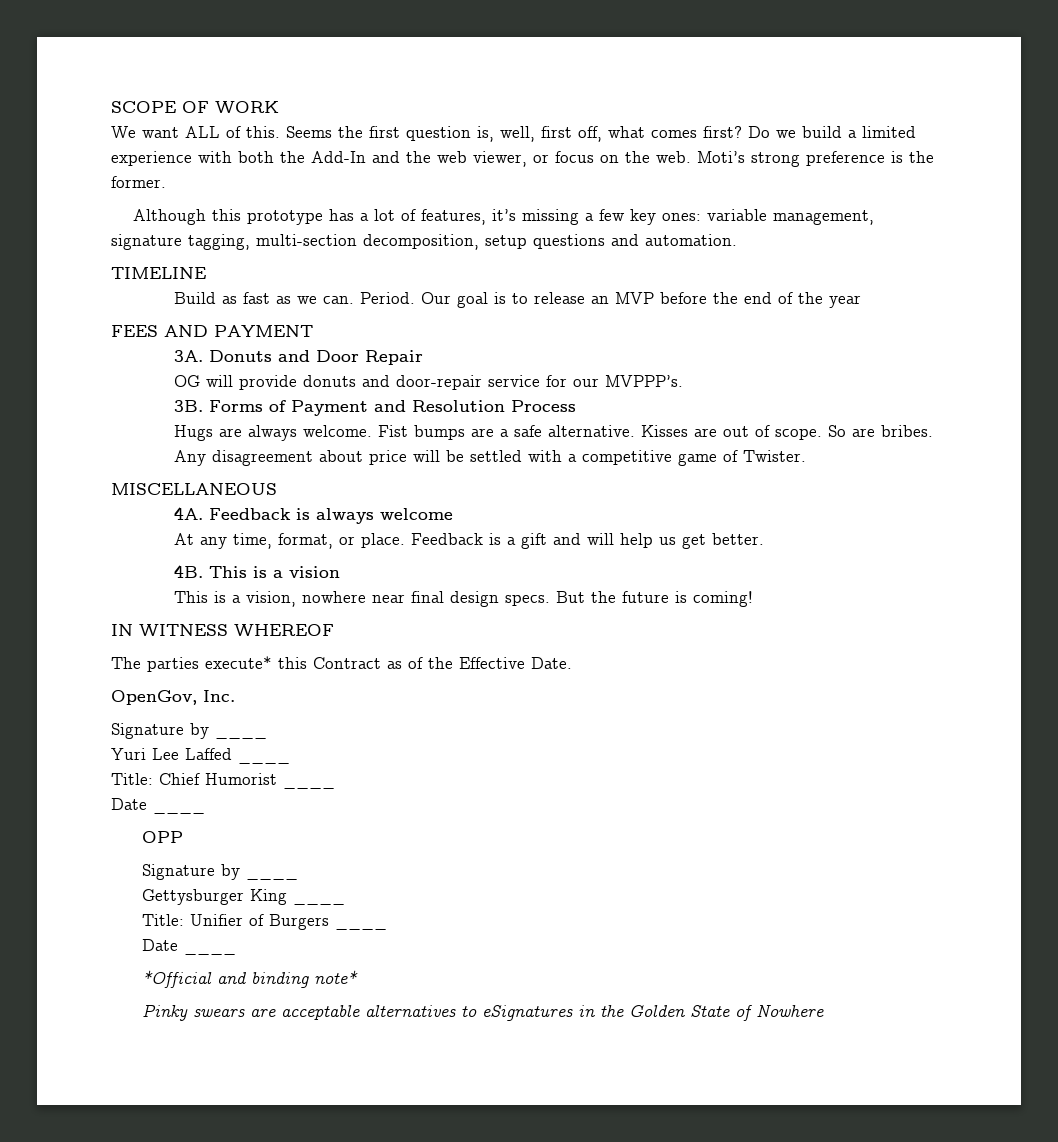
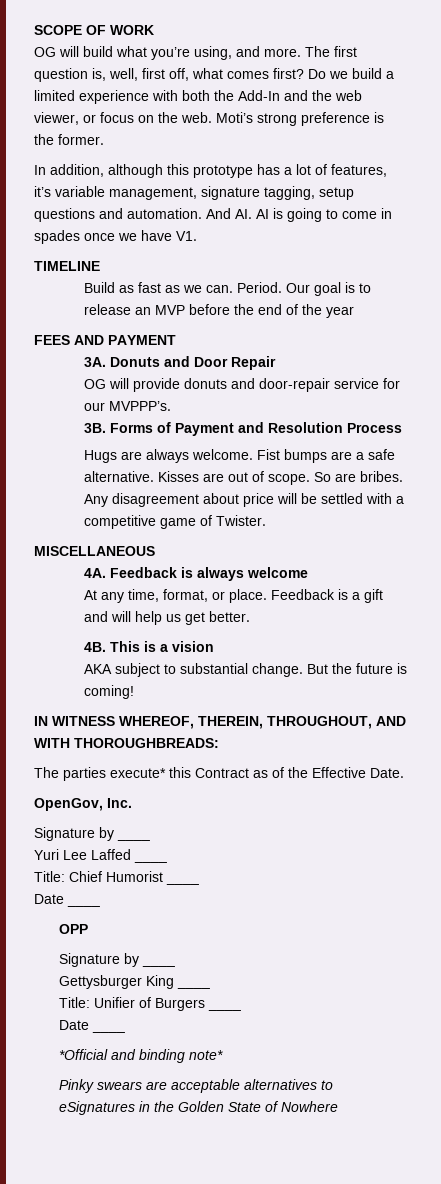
- We want ALL of this. Seems the first question is, well, first off, what comes first?
+ OG will build what you’re using, and more. The first question is, well, first off, what comes first?
- Although this prototype has a lot of features, it’s missing a few key ones: variable management, signature tagging, multi-section decomposition, setup questions and automation.
+ In addition, although this prototype has a lot of features, it’s variable management, signature tagging, setup questions and automation. And AI. AI is going to come in spades once we have V1.
- This is a vision, nowhere near final design specs.
+ AKA subject to substantial change.
- IN WITNESS WHEREOF
+ IN WITNESS WHEREOF, THEREIN, THROUGHOUT, AND WITH THOROUGHBREADS:

